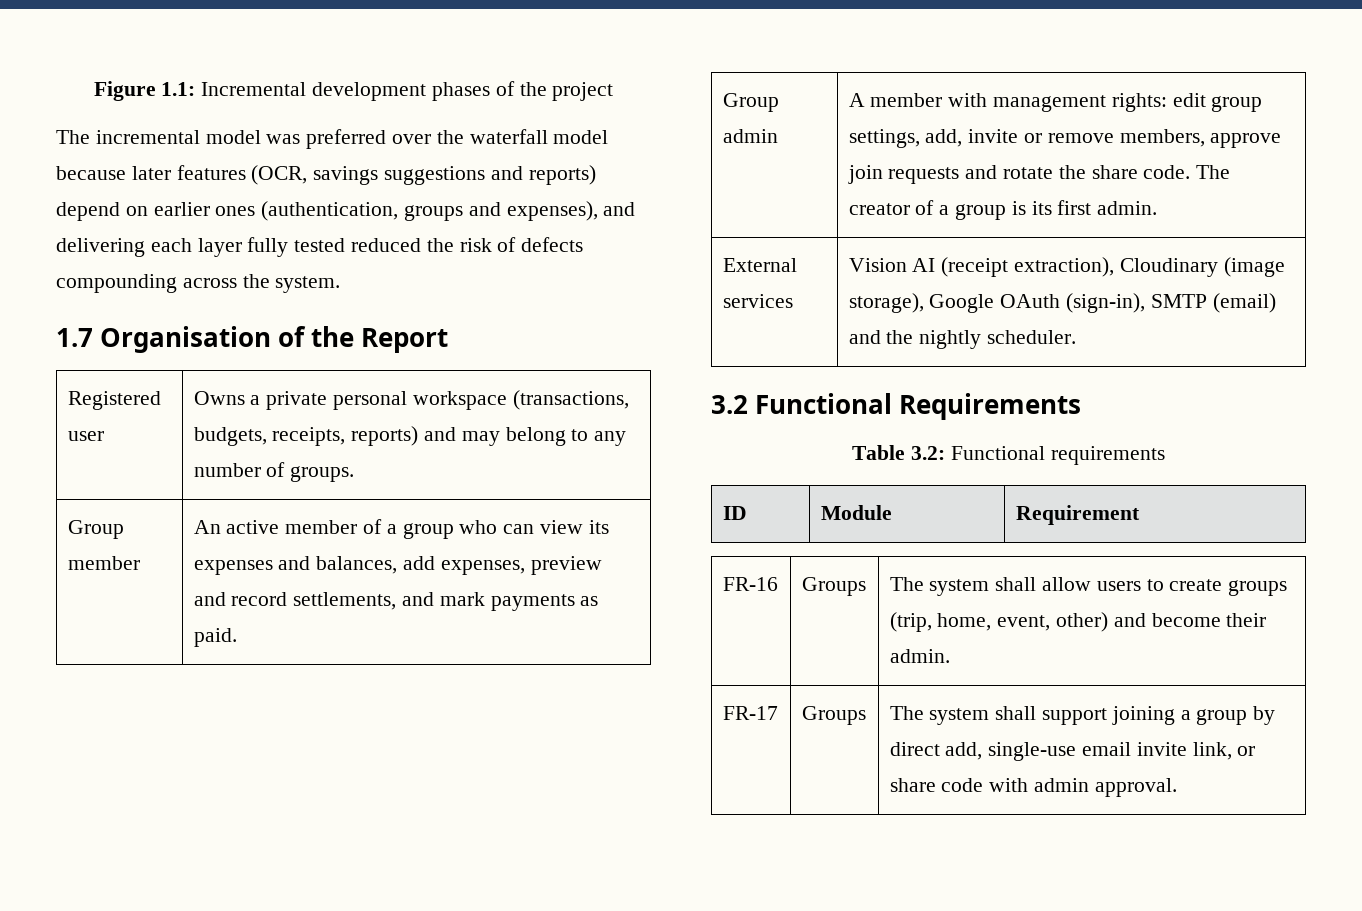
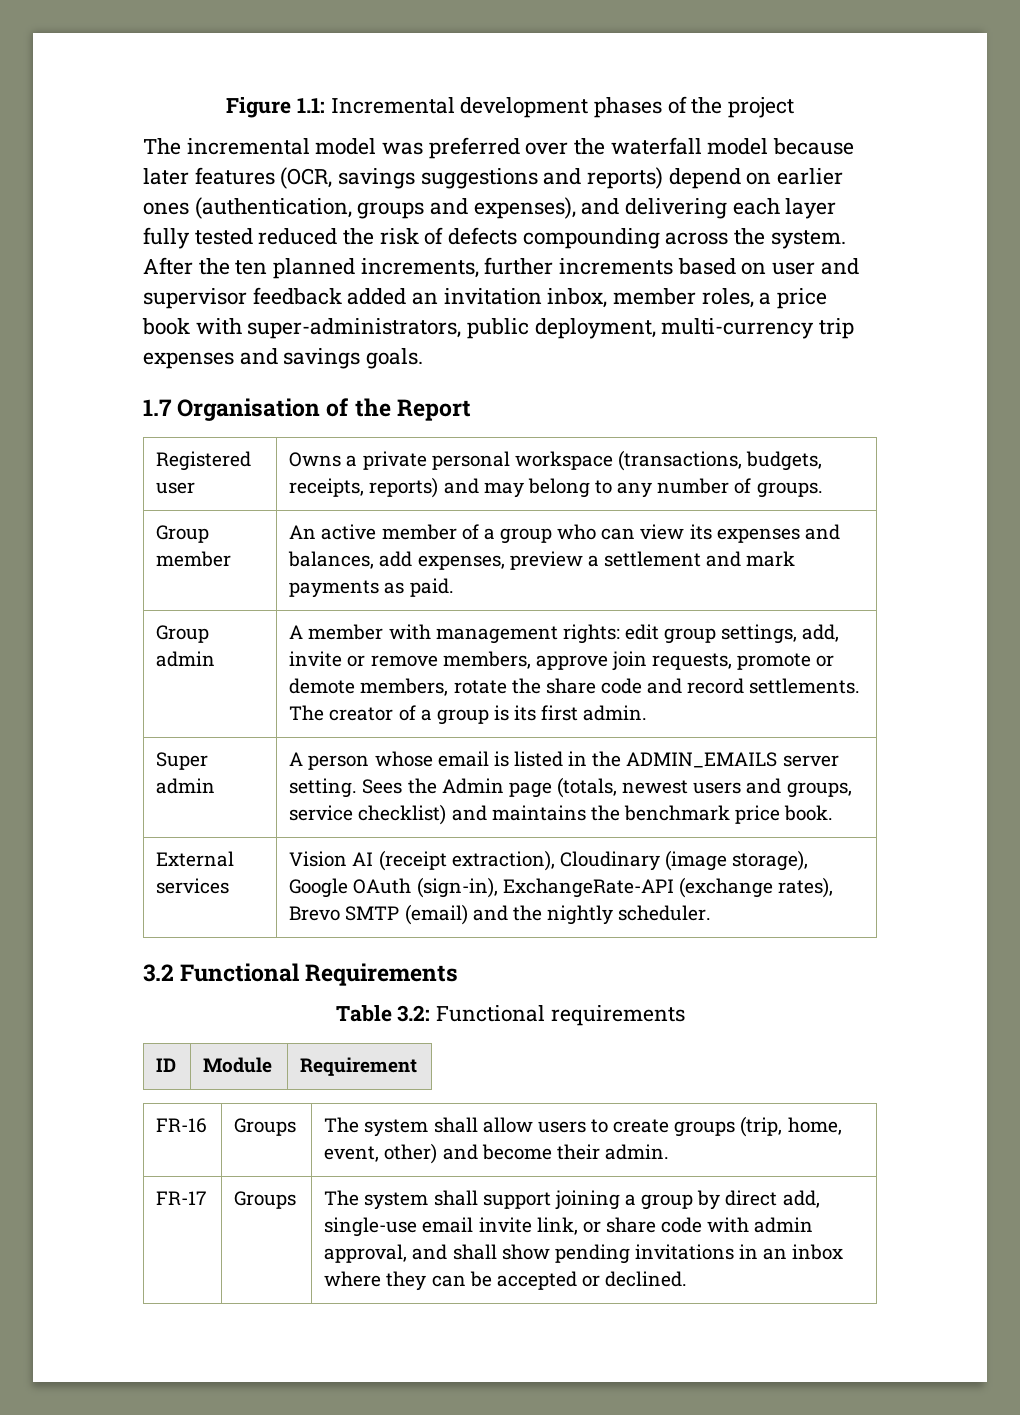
+ After the ten planned increments, further increments based on user and supervisor feedback added an invitation inbox, member roles, a price book with super-administrators, public deployment, multi-currency trip expenses and savings goals.
- Group member | An active member of a group who can view its expenses and balances, add expenses, preview and record settlements, and mark payments as paid.
+ Group member | An active member of a group who can view its expenses and balances, add expenses, preview a settlement and mark payments as paid.
- Group admin | A member with management rights: edit group settings, add, invite or remove members, approve join requests and rotate the share code. The creator of a group is its first admin.
+ Group admin | A member with management rights: edit group settings, add, invite or remove members, approve join requests, promote or demote members, rotate the share code and record settlements. The creator of a group is its first admin.
+ Super admin | A person whose email is listed in the ADMIN_EMAILS server setting. Sees the Admin page (totals, newest users and groups, service checklist) and maintains the benchmark price book.
- External services | Vision AI (receipt extraction), Cloudinary (image storage), Google OAuth (sign-in), SMTP (email) and the nightly scheduler.
+ External services | Vision AI (receipt extraction), Cloudinary (image storage), Google OAuth (sign-in), ExchangeRate-API (exchange rates), Brevo SMTP (email) and the nightly scheduler.
- FR-17 | Groups | The system shall support joining a group by direct add, single-use email invite link, or share code with admin approval.
+ FR-17 | Groups | The system shall support joining a group by direct add, single-use email invite link, or share code with admin approval, and shall show pending invitations in an inbox where they can be accepted or declined.

